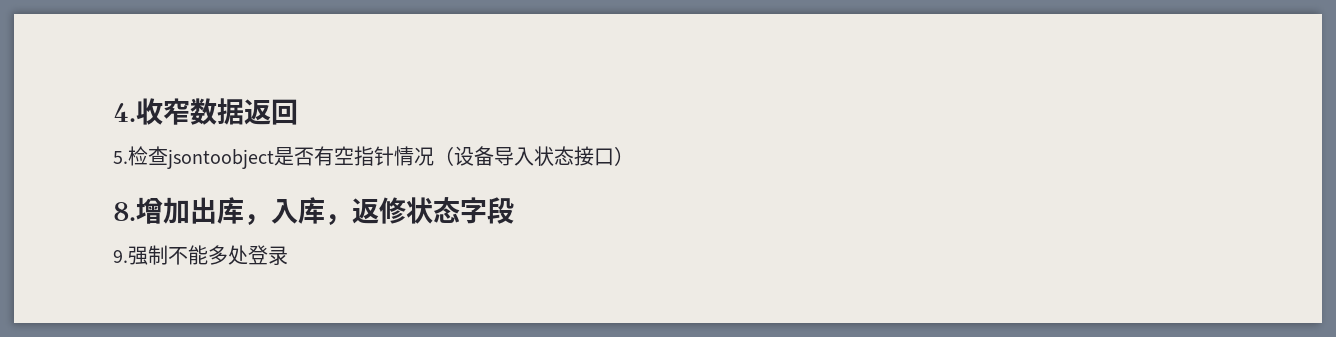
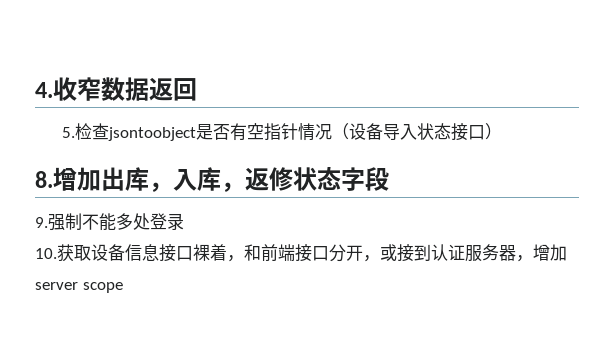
+ 10.获取设备信息接口裸着，和前端接口分开，或接到认证服务器，增加server scope

